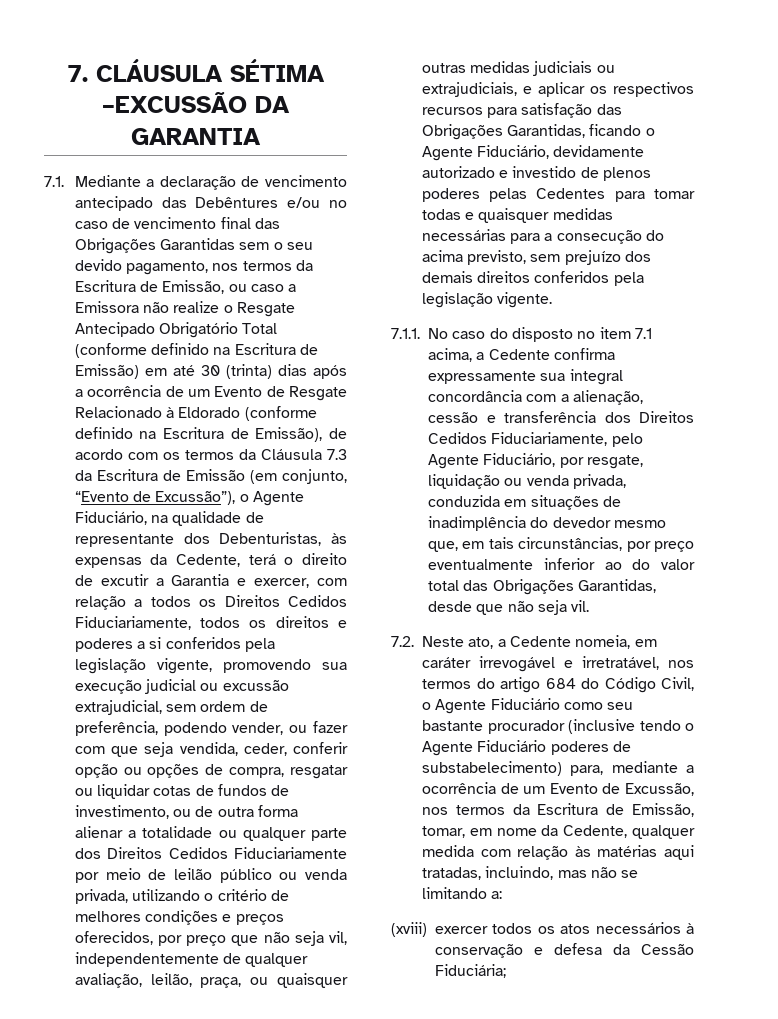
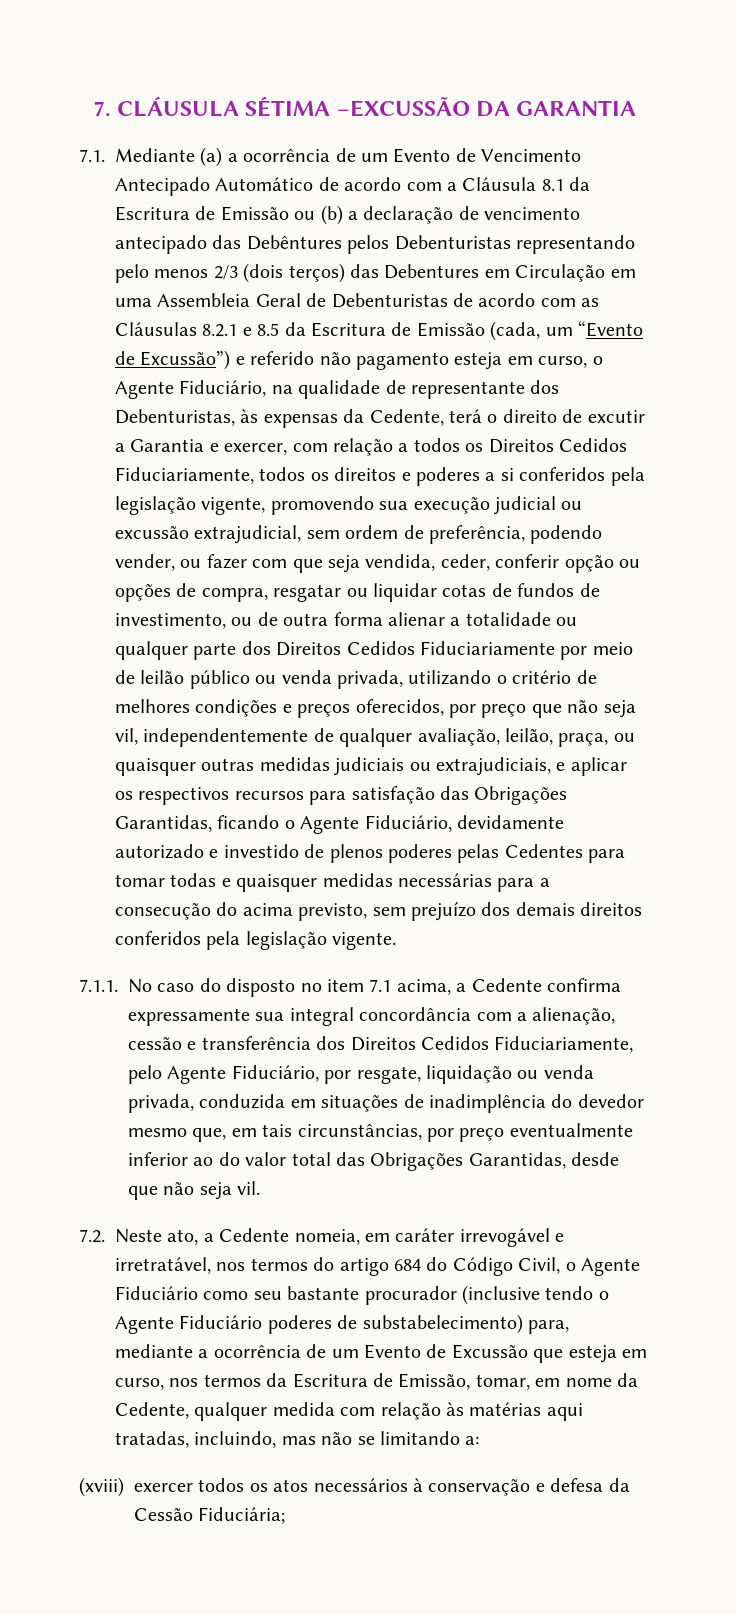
- 7.1. Mediante a declaração de vencimento antecipado das Debêntures e/ou no caso de vencimento final das Obrigações Garantidas sem o seu devido pagamento, nos termos da Escritura de Emissão, ou caso a Emissora não realize o Resgate Antecipado Obrigatório Total (conforme definido na Escritura de Emissão) em até 30 (trinta) dias após a ocorrência de um Evento de Resgate Relacionado à Eldorado (conforme definido na Escritura de Emissão), de acordo com os termos da Cláusula 7.3 da Escritura de Emissão (em conjunto, “Evento de Excussão”), o Agente Fiduciário, na qualidade de representante dos Debenturistas, às expensas da Cedente, terá o direito de excutir a Garantia e exercer, com relação a todos os Direitos Cedidos Fiduciariamente, todos os direitos e poderes a si conferidos pela legislação vigente, promovendo sua execução judicial ou excussão extrajudicial, sem ordem de preferência, podendo vender, ou fazer com que seja vendida, ceder, conferir opção ou opções de compra, resgatar ou liquidar cotas de fundos de investimento, ou de outra forma alienar a totalidade ou qualquer parte dos Direitos Cedidos Fiduciariamente por meio de leilão público ou venda privada, utilizando o critério de melhores condições e preços oferecidos, por preço que não seja vil, independentemente de qualquer avaliação, leilão, praça, ou quaisquer outras medidas judiciais ou extrajudiciais, e aplicar os respectivos recursos para satisfação das Obrigações Garantidas, ficando o Agente Fiduciário, devidamente autorizado e investido de plenos poderes pelas Cedentes para tomar todas e quaisquer medidas necessárias para a consecução do acima previsto, sem prejuízo dos demais direitos conferidos pela legislação vigente.
+ 7.1. Mediante (a) a ocorrência de um Evento de Vencimento Antecipado Automático de acordo com a Cláusula 8.1 da Escritura de Emissão ou (b) a declaração de vencimento antecipado das Debêntures pelos Debenturistas representando pelo menos 2/3 (dois terços) das Debentures em Circulação em uma Assembleia Geral de Debenturistas de acordo com as Cláusulas 8.2.1 e 8.5 da Escritura de Emissão (cada, um “Evento de Excussão”) e referido não pagamento esteja em curso, o Agente Fiduciário, na qualidade de representante dos Debenturistas, às expensas da Cedente, terá o direito de excutir a Garantia e exercer, com relação a todos os Direitos Cedidos Fiduciariamente, todos os direitos e poderes a si conferidos pela legislação vigente, promovendo sua execução judicial ou excussão extrajudicial, sem ordem de preferência, podendo vender, ou fazer com que seja vendida, ceder, conferir opção ou opções de compra, resgatar ou liquidar cotas de fundos de investimento, ou de outra forma alienar a totalidade ou qualquer parte dos Direitos Cedidos Fiduciariamente por meio de leilão público ou venda privada, utilizando o critério de melhores condições e preços oferecidos, por preço que não seja vil, independentemente de qualquer avaliação, leilão, praça, ou quaisquer outras medidas judiciais ou extrajudiciais, e aplicar os respectivos recursos para satisfação das Obrigações Garantidas, ficando o Agente Fiduciário, devidamente autorizado e investido de plenos poderes pelas Cedentes para tomar todas e quaisquer medidas necessárias para a consecução do acima previsto, sem prejuízo dos demais direitos conferidos pela legislação vigente.
- 7.2. Neste ato, a Cedente nomeia, em caráter irrevogável e irretratável, nos termos do artigo 684 do Código Civil, o Agente Fiduciário como seu bastante procurador (inclusive tendo o Agente Fiduciário poderes de substabelecimento) para, mediante a ocorrência de um Evento de Excussão, nos termos da Escritura de Emissão, tomar, em nome da Cedente, qualquer medida com relação às matérias aqui tratadas, incluindo, mas não se limitando a:
+ 7.2. Neste ato, a Cedente nomeia, em caráter irrevogável e irretratável, nos termos do artigo 684 do Código Civil, o Agente Fiduciário como seu bastante procurador (inclusive tendo o Agente Fiduciário poderes de substabelecimento) para, mediante a ocorrência de um Evento de Excussão que esteja em curso, nos termos da Escritura de Emissão, tomar, em nome da Cedente, qualquer medida com relação às matérias aqui tratadas, incluindo, mas não se limitando a:

